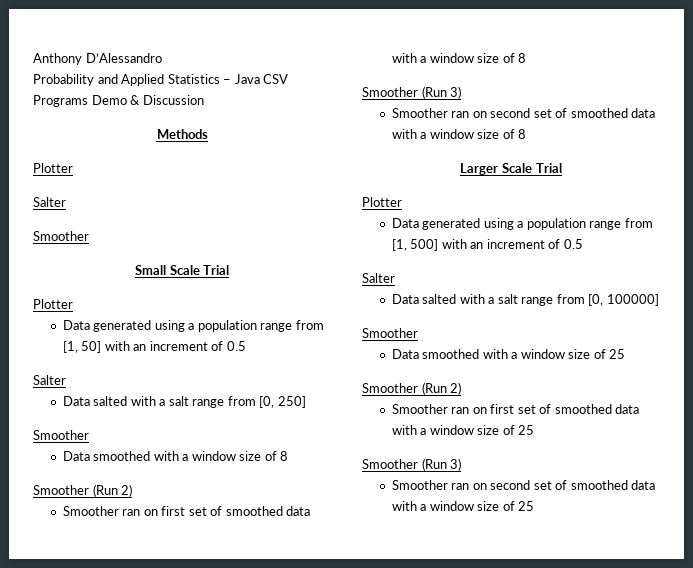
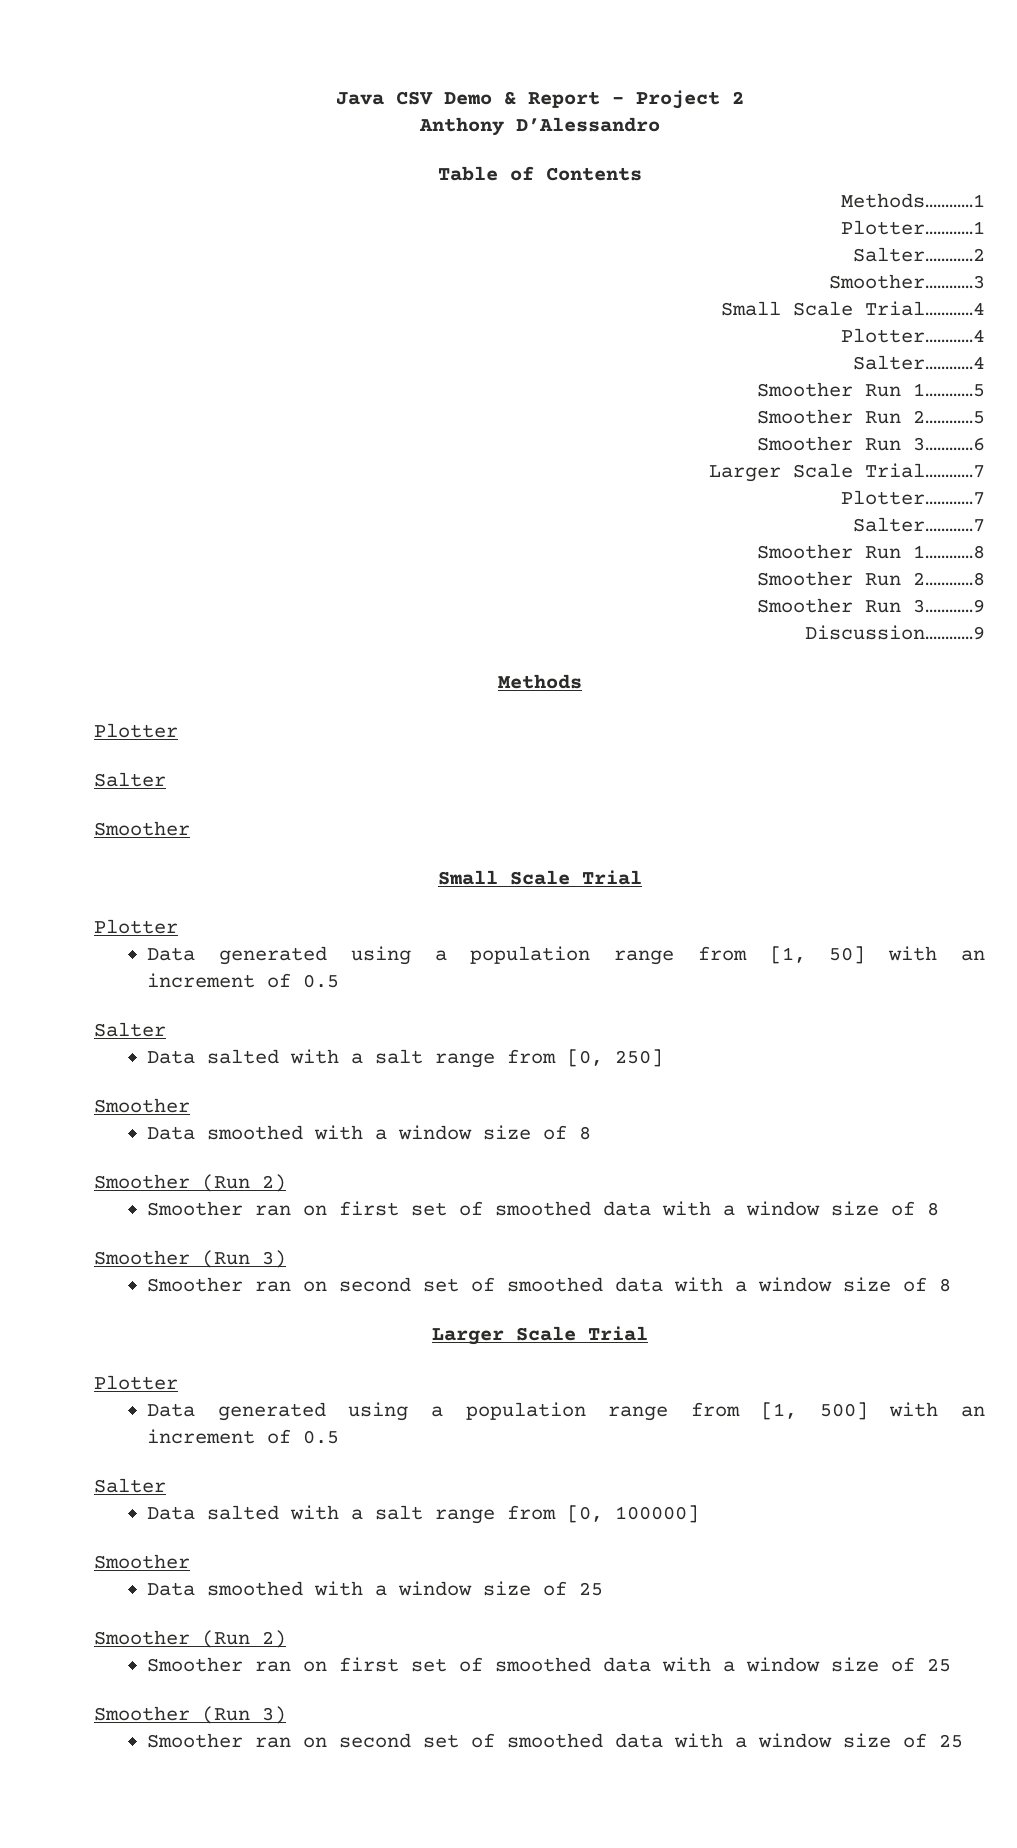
+ Java CSV Demo & Report – Project 2
  Anthony D’Alessandro
- Probability and Applied Statistics – Java CSV Programs Demo & Discussion
+ Table of Contents
+ Methods…………1
+ Plotter…………1
+ Salter…………2
+ Smoother…………3
+ Small Scale Trial…………4
+ Plotter…………4
+ Salter…………4
+ Smoother Run 1…………5
+ Smoother Run 2…………5
+ Smoother Run 3…………6
+ Larger Scale Trial…………7
+ Plotter…………7
+ Salter…………7
+ Smoother Run 1…………8
+ Smoother Run 2…………8
+ Smoother Run 3…………9
+ Discussion…………9

